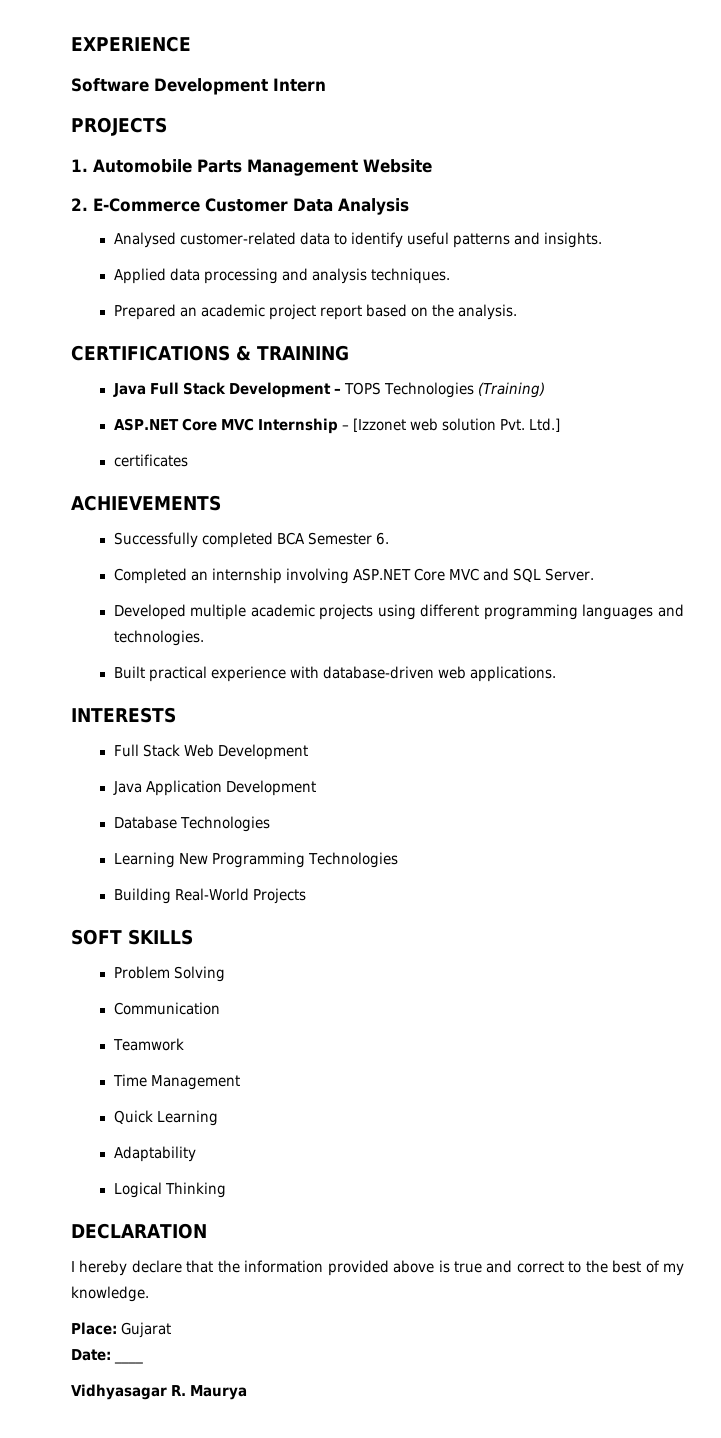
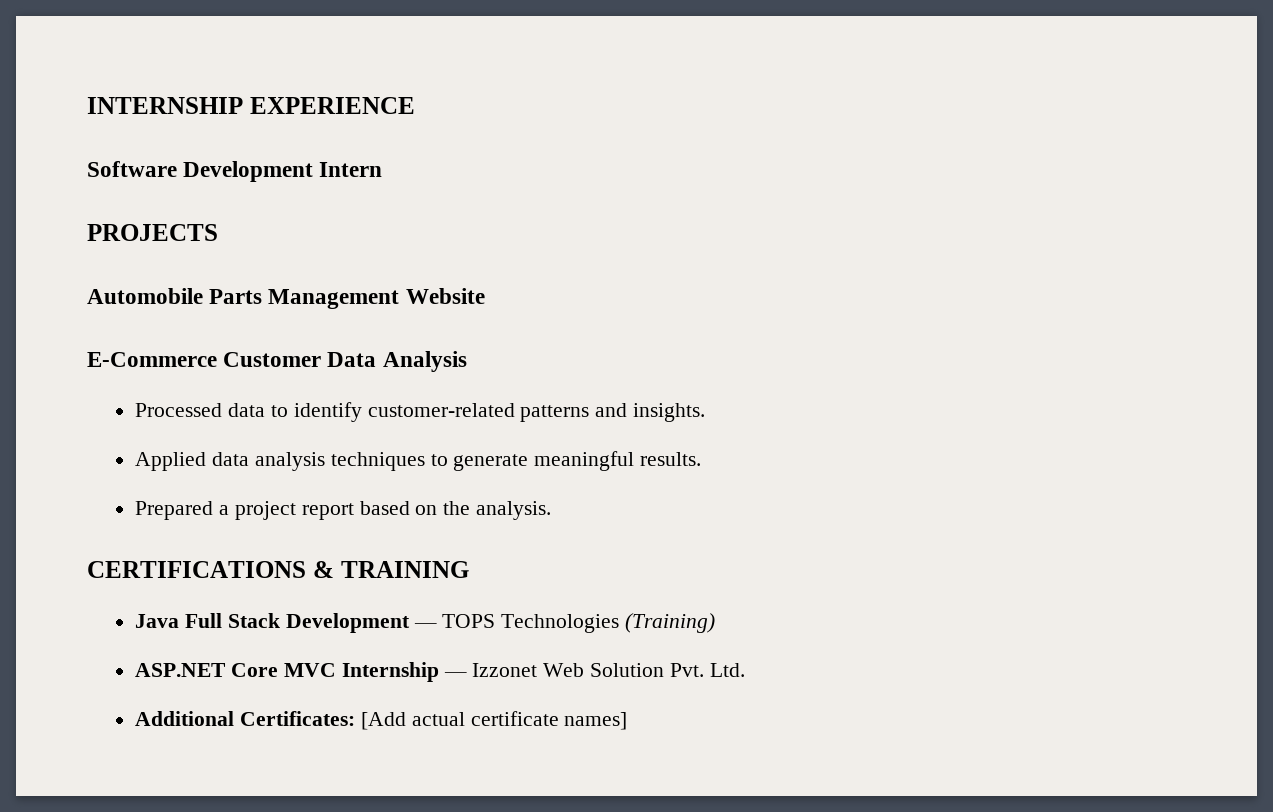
- EXPERIENCE
+ INTERNSHIP EXPERIENCE
- 1. Automobile Parts Management Website
+ Automobile Parts Management Website
- 2. E-Commerce Customer Data Analysis
+ E-Commerce Customer Data Analysis
- Analysed customer-related data to identify useful patterns and insights.
+ Processed data to identify customer-related patterns and insights.
- Applied data processing and analysis techniques.
+ Applied data analysis techniques to generate meaningful results.
- Prepared an academic project report based on the analysis.
+ Prepared a project report based on the analysis.
- Java Full Stack Development – TOPS Technologies (Training)
+ Java Full Stack Development — TOPS Technologies (Training)
- ASP.NET Core MVC Internship – [Izzonet web solution Pvt. Ltd.]
- certificates
- ACHIEVEMENTS
- Successfully completed BCA Semester 6.
- Completed an internship involving ASP.NET Core MVC and SQL Server.
- Developed multiple academic projects using different programming languages and technologies.
- Built practical experience with database-driven web applications.
- INTERESTS
- Full Stack Web Development
- Java Application Development
- Database Technologies
- Learning New Programming Technologies
- Building Real-World Projects
- SOFT SKILLS
- Problem Solving
- Communication
- Teamwork
- Time Management
- Quick Learning
- Adaptability
- Logical Thinking
- DECLARATION
- I hereby declare that the information provided above is true and correct to the best of my knowledge.
- Place: Gujarat
- Date: ____
- Vidhyasagar R. Maurya
+ ASP.NET Core MVC Internship — Izzonet Web Solution Pvt. Ltd.
+ Additional Certificates: [Add actual certificate names]

